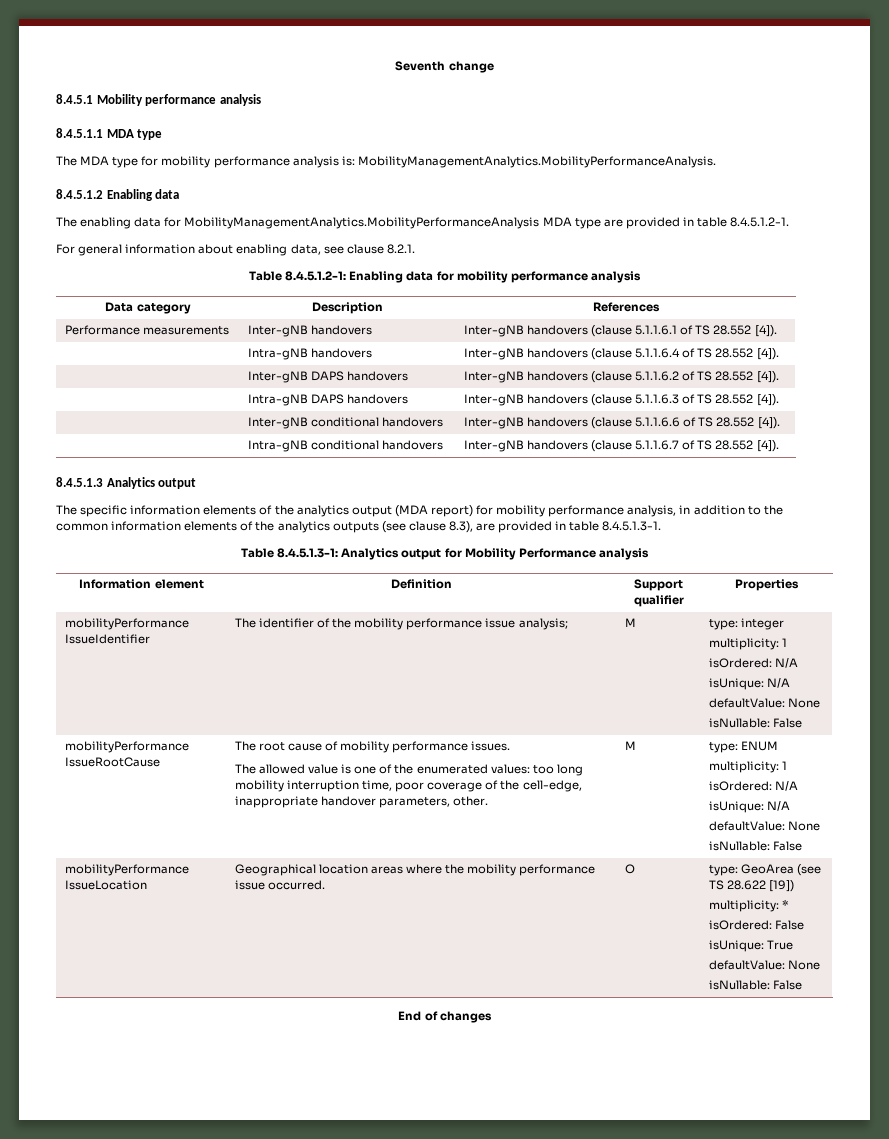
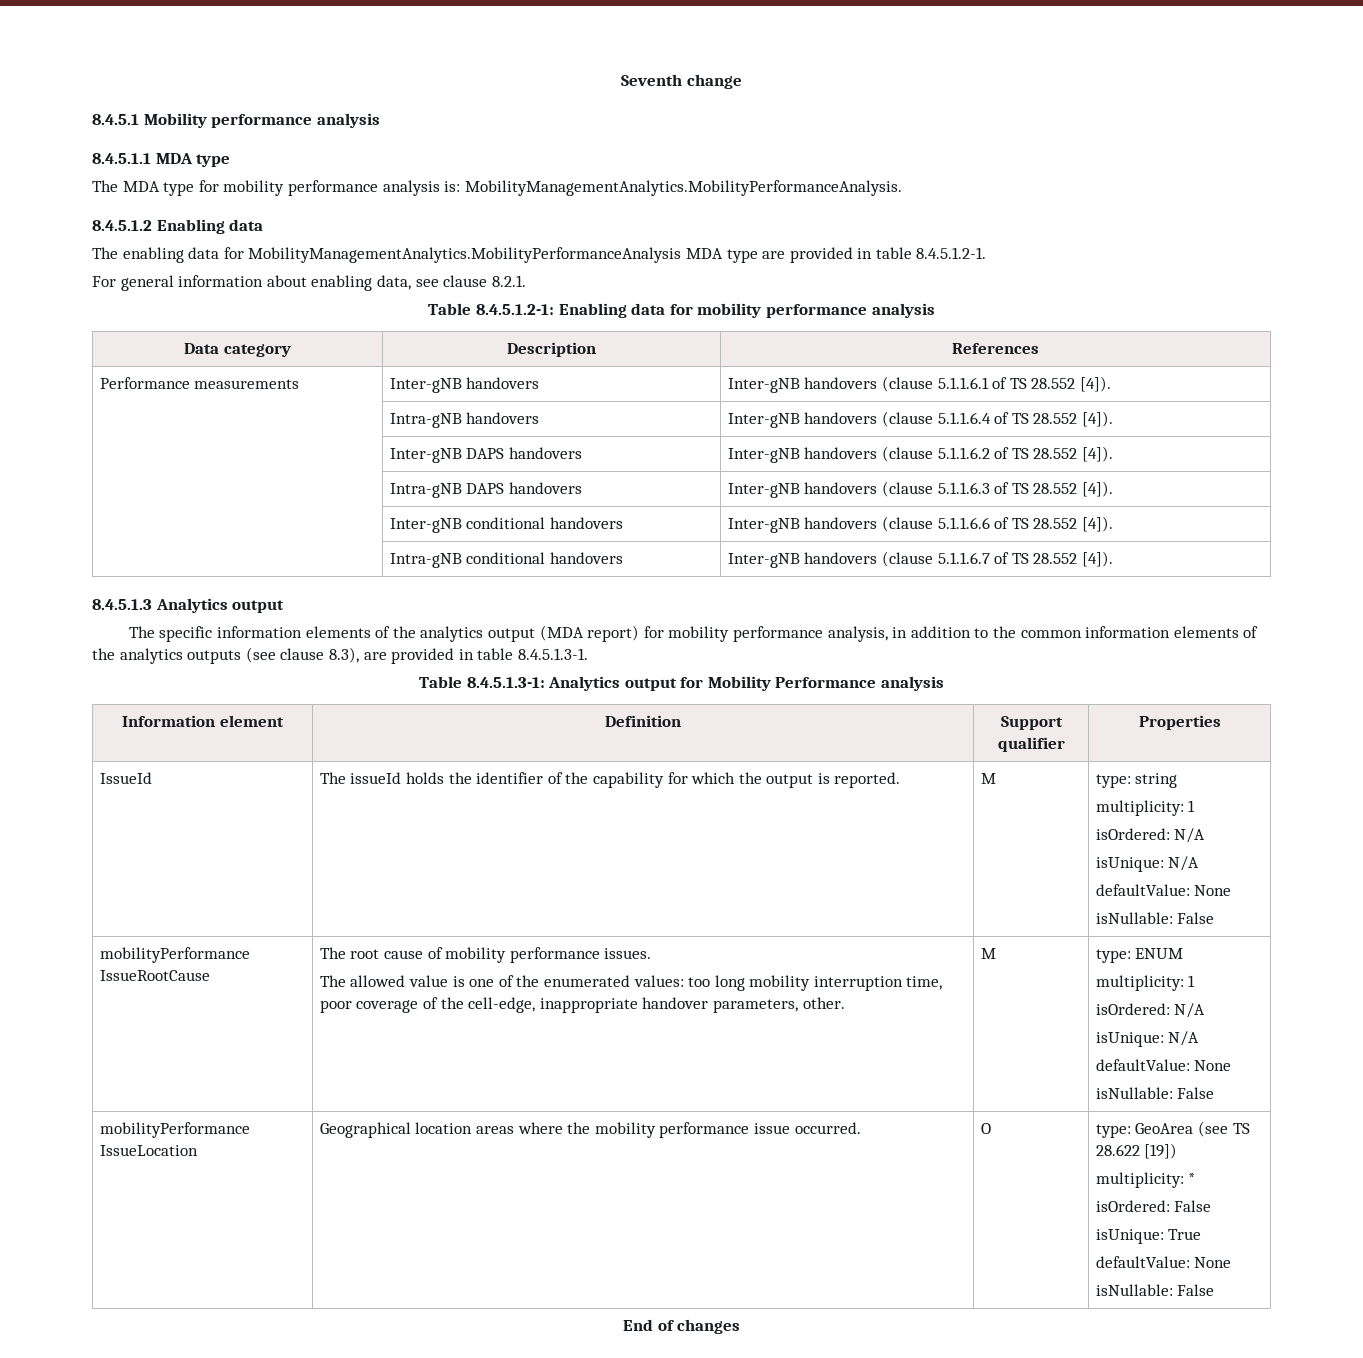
- mobilityPerformance IssueIdentifier | The identifier of the mobility performance issue analysis; | M | type: integer
+ IssueId | The issueId holds the identifier of the capability for which the output is reported. | M | type: string

